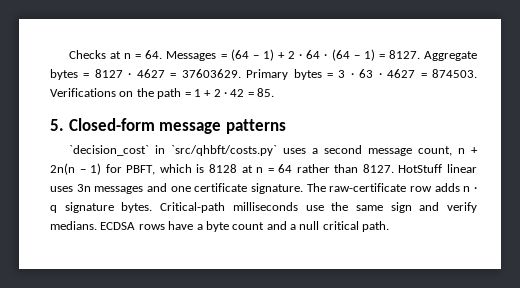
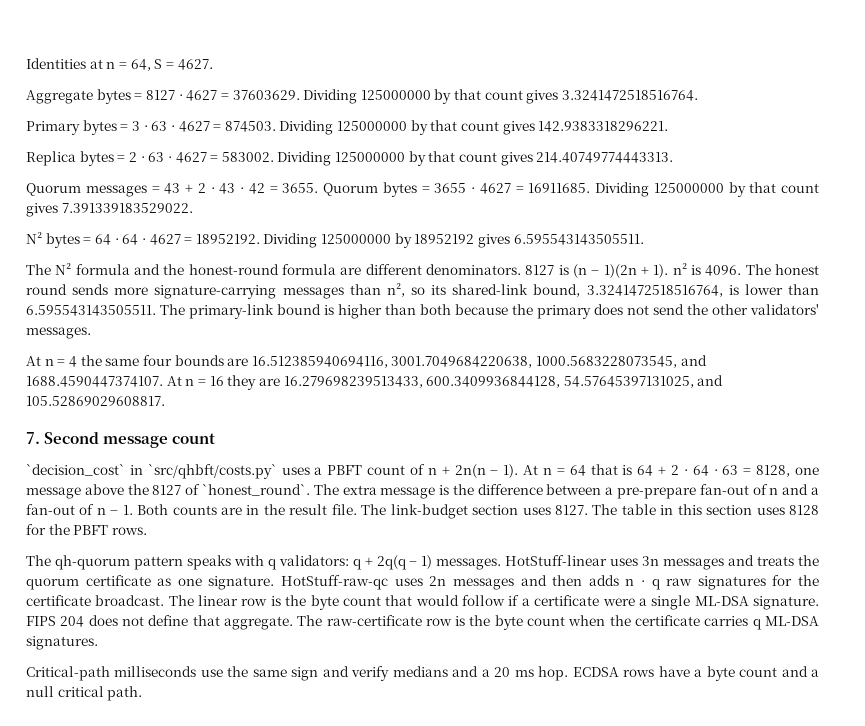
- Checks at n = 64. Messages = (64 − 1) + 2 · 64 · (64 − 1) = 8127. Aggregate bytes = 8127 · 4627 = 37603629. Primary bytes = 3 · 63 · 4627 = 874503.
+ Identities at n = 64, S = 4627.
+ Aggregate bytes = 8127 · 4627 = 37603629. Dividing 125000000 by that count gives 3.3241472518516764.
+ Primary bytes = 3 · 63 · 4627 = 874503.
- Verifications on the path = 1 + 2 · 42 = 85.
- 5. Closed-form message patterns
+ Dividing 125000000 by that count gives 142.9383318296221.
+ Replica bytes = 2 · 63 · 4627 = 583002. Dividing 125000000 by that count gives 214.40749774443313.
+ Quorum messages = 43 + 2 · 43 · 42 = 3655. Quorum bytes = 3655 · 4627 = 16911685. Dividing 125000000 by that count gives 7.391339183529022.
+ N² bytes = 64 · 64 · 4627 = 18952192. Dividing 125000000 by 18952192 gives 6.595543143505511.
+ The N² formula and the honest-round formula are different denominators. 8127 is (n − 1)(2n + 1). n² is 4096. The honest round sends more signature-carrying messages than n², so its shared-link bound, 3.3241472518516764, is lower than 6.595543143505511. The primary-link bound is higher than both because the primary does not send the other validators' messages.
+ At n = 4 the same four bounds are 16.512385940694116, 3001.7049684220638, 1000.5683228073545, and 1688.4590447374107. At n = 16 they are 16.279698239513433, 600.3409936844128, 54.57645397131025, and 105.52869029608817.
+ 7. Second message count
- `decision_cost` in `src/qhbft/costs.py` uses a second message count, n + 2n(n − 1) for PBFT, which is 8128 at n = 64 rather than 8127. HotStuff linear uses 3n messages and one certificate signature. The raw-certificate row adds n · q signature bytes. Critical-path milliseconds use the same sign and verify medians.
+ `decision_cost` in `src/qhbft/costs.py` uses a PBFT count of n + 2n(n − 1). At n = 64 that is 64 + 2 · 64 · 63 = 8128, one message above the 8127 of `honest_round`. The extra message is the difference between a pre-prepare fan-out of n and a fan-out of n − 1. Both counts are in the result file. The link-budget section uses 8127. The table in this section uses 8128 for the PBFT rows.
+ The qh-quorum pattern speaks with q validators: q + 2q(q − 1) messages. HotStuff-linear uses 3n messages and treats the quorum certificate as one signature. HotStuff-raw-qc uses 2n messages and then adds n · q raw signatures for the certificate broadcast. The linear row is the byte count that would follow if a certificate were a single ML-DSA signature. FIPS 204 does not define that aggregate. The raw-certificate row is the byte count when the certificate carries q ML-DSA signatures.
+ Critical-path milliseconds use the same sign and verify medians and a 20 ms hop.

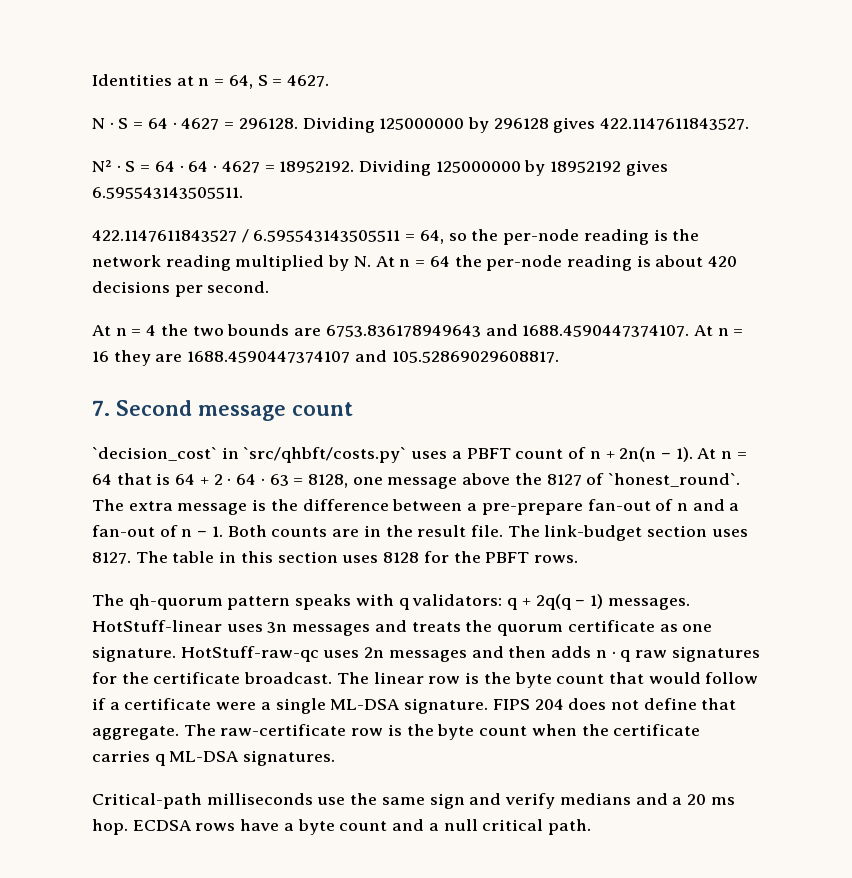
- Aggregate bytes = 8127 · 4627 = 37603629. Dividing 125000000 by that count gives 3.3241472518516764.
- Primary bytes = 3 · 63 · 4627 = 874503. Dividing 125000000 by that count gives 142.9383318296221.
- Replica bytes = 2 · 63 · 4627 = 583002. Dividing 125000000 by that count gives 214.40749774443313.
- Quorum messages = 43 + 2 · 43 · 42 = 3655. Quorum bytes = 3655 · 4627 = 16911685. Dividing 125000000 by that count gives 7.391339183529022.
- N² bytes = 64 · 64 · 4627 = 18952192.
+ N · S = 64 · 4627 = 296128. Dividing 125000000 by 296128 gives 422.1147611843527.
+ N² · S = 64 · 64 · 4627 = 18952192.
- The N² formula and the honest-round formula are different denominators. 8127 is (n − 1)(2n + 1). n² is 4096. The honest round sends more signature-carrying messages than n², so its shared-link bound, 3.3241472518516764, is lower than 6.595543143505511. The primary-link bound is higher than both because the primary does not send the other validators' messages.
+ 422.1147611843527 / 6.595543143505511 = 64, so the per-node reading is the network reading multiplied by N. At n = 64 the per-node reading is about 420 decisions per second.
- At n = 4 the same four bounds are 16.512385940694116, 3001.7049684220638, 1000.5683228073545, and 1688.4590447374107. At n = 16 they are 16.279698239513433, 600.3409936844128, 54.57645397131025, and 105.52869029608817.
+ At n = 4 the two bounds are 6753.836178949643 and 1688.4590447374107. At n = 16 they are 1688.4590447374107 and 105.52869029608817.

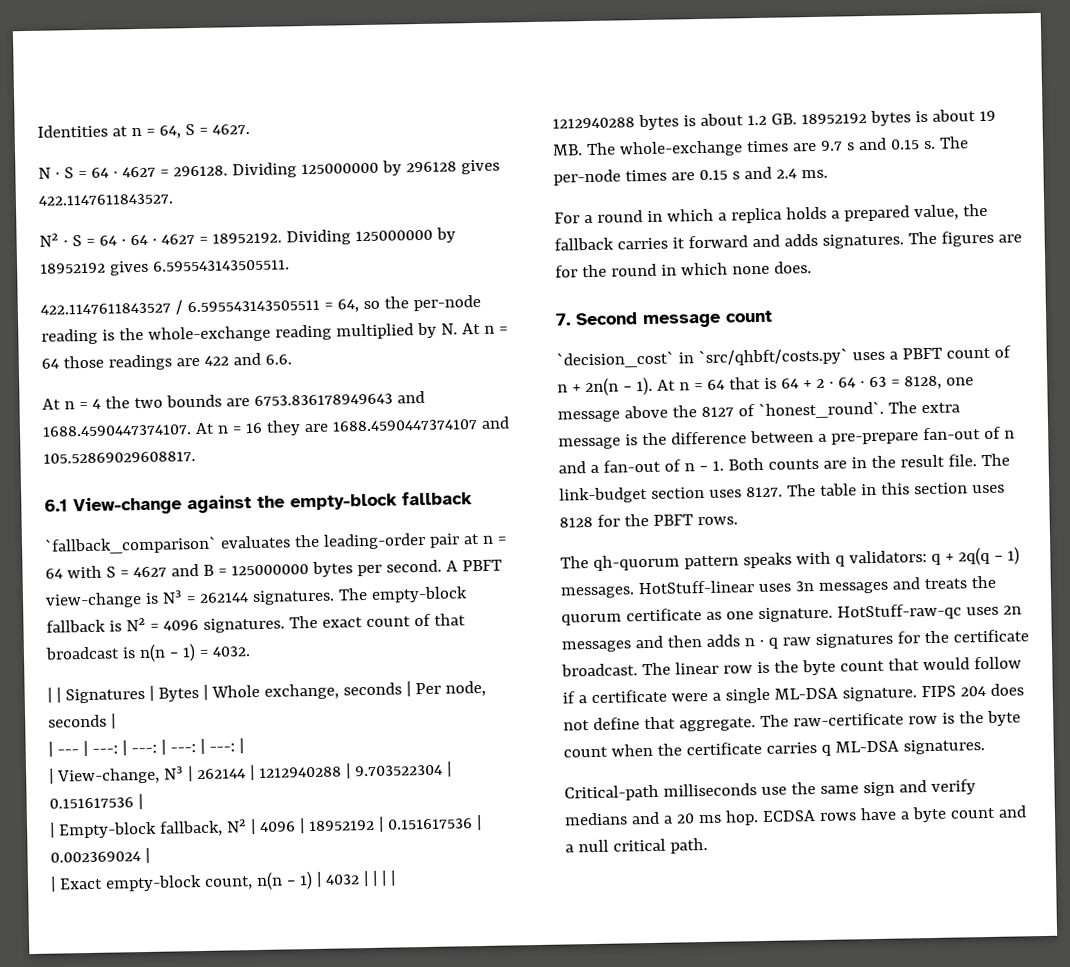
- 422.1147611843527 / 6.595543143505511 = 64, so the per-node reading is the network reading multiplied by N. At n = 64 the per-node reading is about 420 decisions per second.
+ 422.1147611843527 / 6.595543143505511 = 64, so the per-node reading is the whole-exchange reading multiplied by N. At n = 64 those readings are 422 and 6.6.
+ 6.1 View-change against the empty-block fallback
+ `fallback_comparison` evaluates the leading-order pair at n = 64 with S = 4627 and B = 125000000 bytes per second. A PBFT view-change is N³ = 262144 signatures. The empty-block fallback is N² = 4096 signatures. The exact count of that broadcast is n(n − 1) = 4032.
+ | | Signatures | Bytes | Whole exchange, seconds | Per node, seconds |
+ | --- | ---: | ---: | ---: | ---: |
+ | View-change, N³ | 262144 | 1212940288 | 9.703522304 | 0.151617536 |
+ | Empty-block fallback, N² | 4096 | 18952192 | 0.151617536 | 0.002369024 |
+ | Exact empty-block count, n(n − 1) | 4032 | | | |
+ 1212940288 bytes is about 1.2 GB. 18952192 bytes is about 19 MB. The whole-exchange times are 9.7 s and 0.15 s. The per-node times are 0.15 s and 2.4 ms.
+ For a round in which a replica holds a prepared value, the fallback carries it forward and adds signatures. The figures are for the round in which none does.

